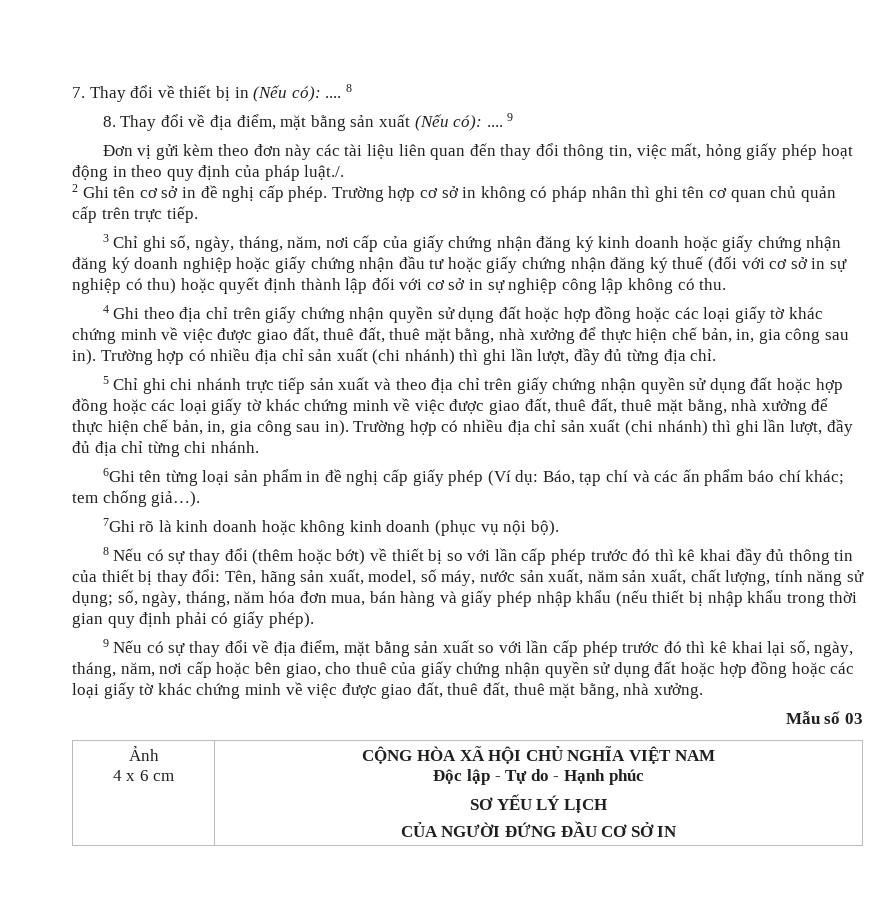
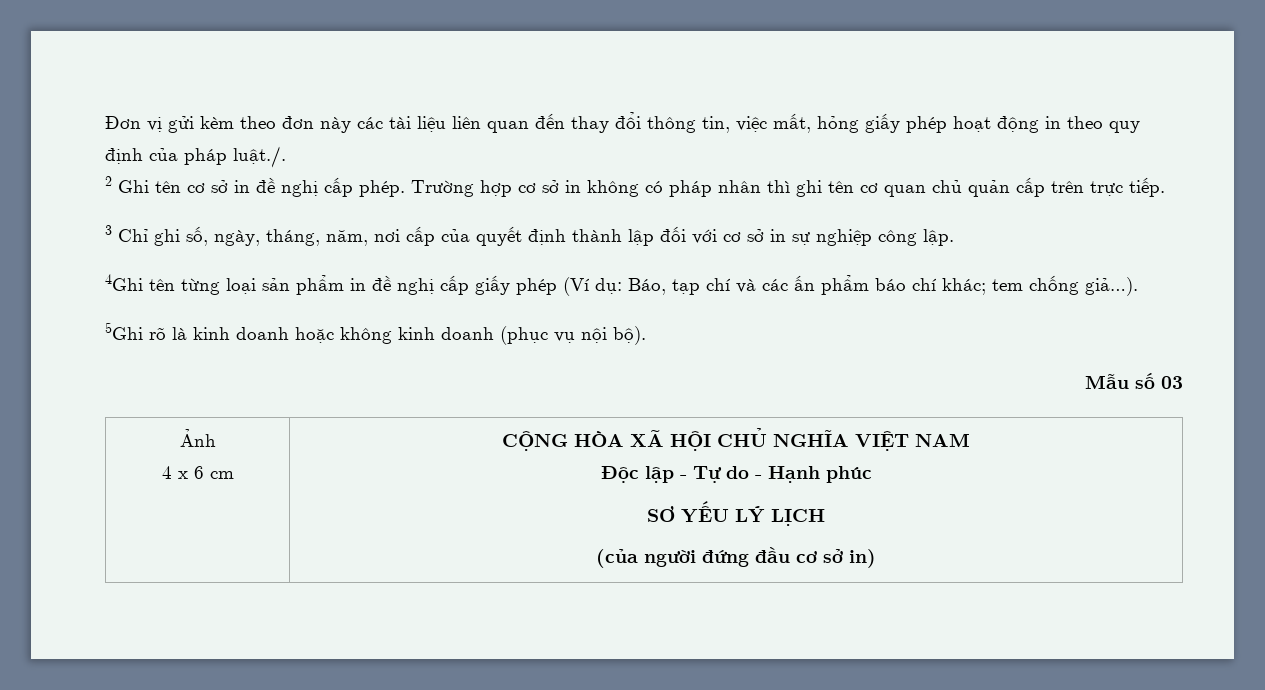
- 7. Thay đổi về thiết bị in (Nếu có): .... 8
- 8. Thay đổi về địa điểm, mặt bằng sản xuất (Nếu có): .... 9
- 3 Chỉ ghi số, ngày, tháng, năm, nơi cấp của giấy chứng nhận đăng ký kinh doanh hoặc giấy chứng nhận đăng ký doanh nghiệp hoặc giấy chứng nhận đầu tư hoặc giấy chứng nhận đăng ký thuế (đối với cơ sở in sự nghiệp có thu) hoặc quyết định thành lập đối với cơ sở in sự nghiệp công lập không có thu.
- 4 Ghi theo địa chỉ trên giấy chứng nhận quyền sử dụng đất hoặc hợp đồng hoặc các loại giấy tờ khác chứng minh về việc được giao đất, thuê đất, thuê mặt bằng, nhà xưởng để thực hiện chế bản, in, gia công sau in). Trường hợp có nhiều địa chỉ sản xuất (chi nhánh) thì ghi lần lượt, đầy đủ từng địa chỉ.
- 5 Chỉ ghi chi nhánh trực tiếp sản xuất và theo địa chỉ trên giấy chứng nhận quyền sử dụng đất hoặc hợp đồng hoặc các loại giấy tờ khác chứng minh về việc được giao đất, thuê đất, thuê mặt bằng, nhà xưởng để thực hiện chế bản, in, gia công sau in). Trường hợp có nhiều địa chỉ sản xuất (chi nhánh) thì ghi lần lượt, đầy đủ địa chỉ từng chi nhánh.
- 6Ghi tên từng loại sản phẩm in đề nghị cấp giấy phép (Ví dụ: Báo, tạp chí và các ấn phẩm báo chí khác; tem chống giả…).
+ 3 Chỉ ghi số, ngày, tháng, năm, nơi cấp của quyết định thành lập đối với cơ sở in sự nghiệp công lập.
+ 4Ghi tên từng loại sản phẩm in đề nghị cấp giấy phép (Ví dụ: Báo, tạp chí và các ấn phẩm báo chí khác; tem chống giả…).
- 7Ghi rõ là kinh doanh hoặc không kinh doanh (phục vụ nội bộ).
+ 5Ghi rõ là kinh doanh hoặc không kinh doanh (phục vụ nội bộ).
- 8 Nếu có sự thay đổi (thêm hoặc bớt) về thiết bị so với lần cấp phép trước đó thì kê khai đầy đủ thông tin của thiết bị thay đổi: Tên, hãng sản xuất, model, số máy, nước sản xuất, năm sản xuất, chất lượng, tính năng sử dụng; số, ngày, tháng, năm hóa đơn mua, bán hàng và giấy phép nhập khẩu (nếu thiết bị nhập khẩu trong thời gian quy định phải có giấy phép).
- 9 Nếu có sự thay đổi về địa điểm, mặt bằng sản xuất so với lần cấp phép trước đó thì kê khai lại số, ngày, tháng, năm, nơi cấp hoặc bên giao, cho thuê của giấy chứng nhận quyền sử dụng đất hoặc hợp đồng hoặc các loại giấy tờ khác chứng minh về việc được giao đất, thuê đất, thuê mặt bằng, nhà xưởng.
  Ảnh
  4 x 6 cm | CỘNG HÒA XÃ HỘI CHỦ NGHĨA VIỆT NAM
  Độc lập - Tự do - Hạnh phúc
  SƠ YẾU LÝ LỊCH
- CỦA NGƯỜI ĐỨNG ĐẦU CƠ SỞ IN
+ (của người đứng đầu cơ sở in)

